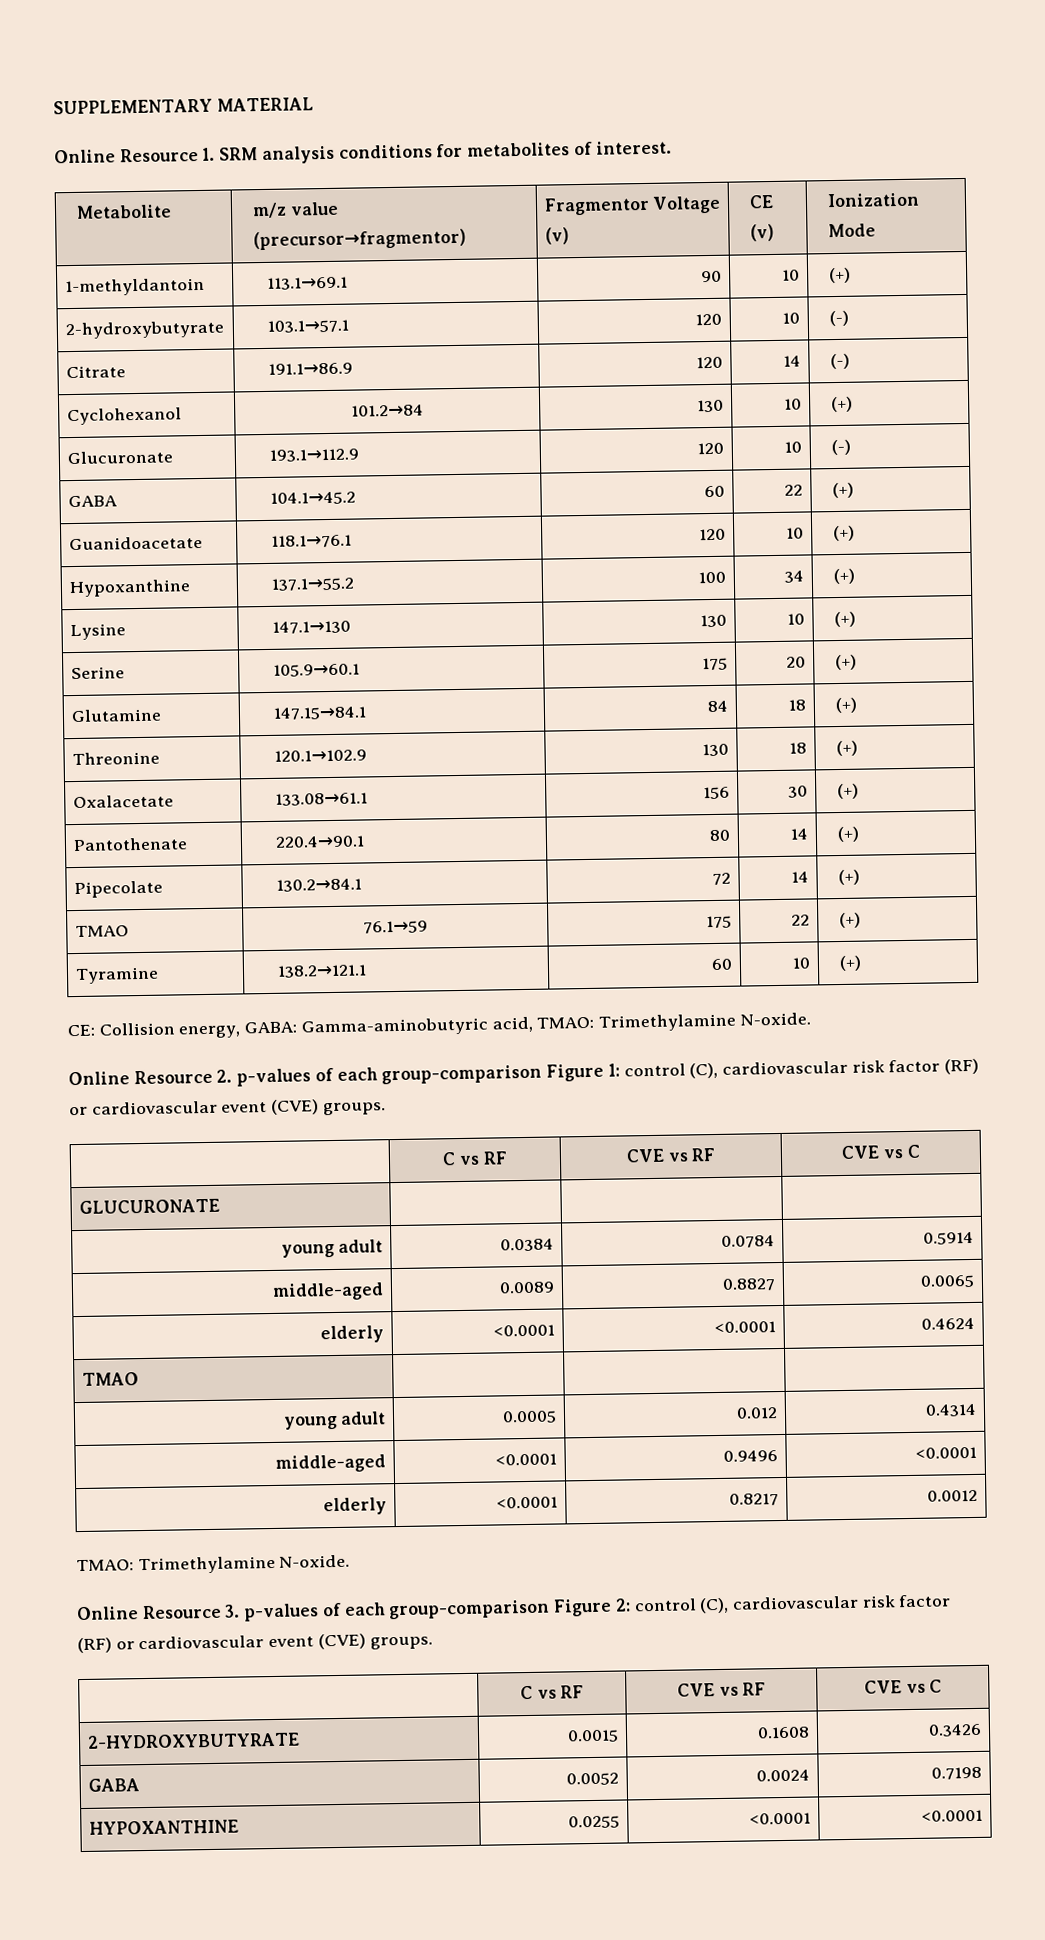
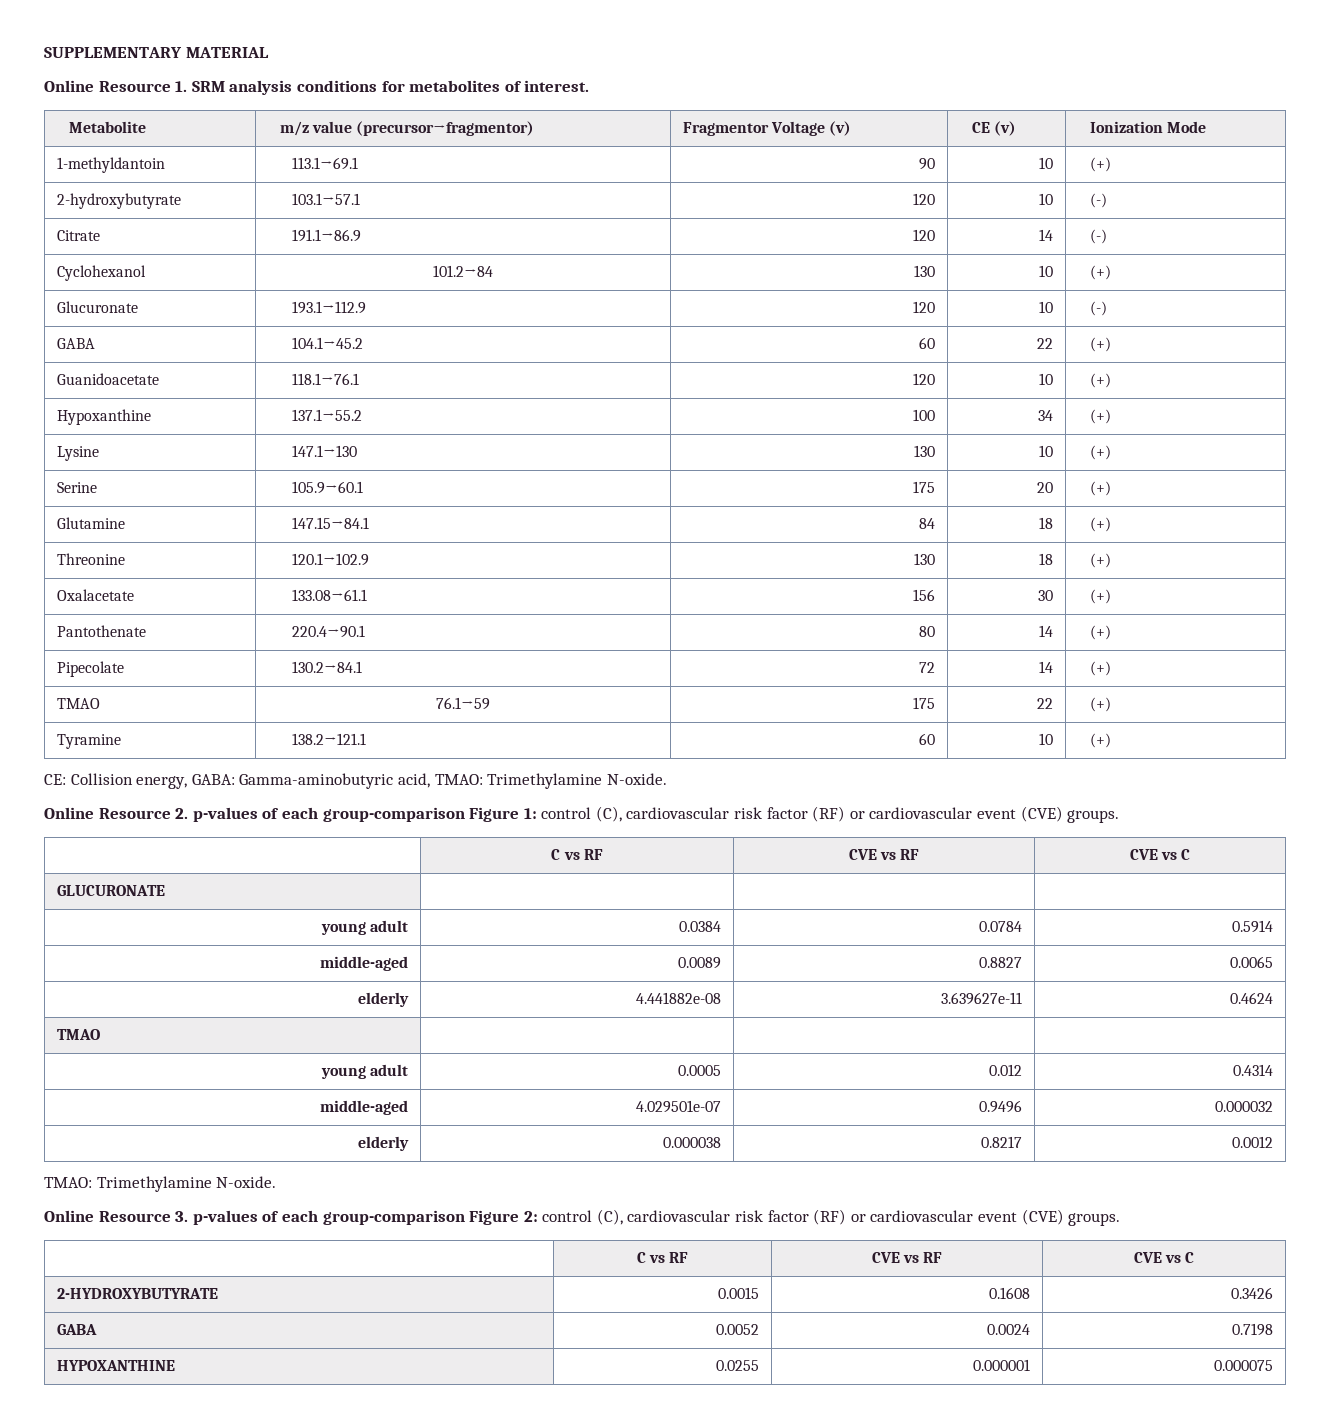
- elderly | <0.0001 | <0.0001 | 0.4624
+ elderly | 4.441882e-08 | 3.639627e-11 | 0.4624
- middle-aged | <0.0001 | 0.9496 | <0.0001
- elderly | <0.0001 | 0.8217 | 0.0012
+ middle-aged | 4.029501e-07 | 0.9496 | 0.000032
+ elderly | 0.000038 | 0.8217 | 0.0012
- HYPOXANTHINE | 0.0255 | <0.0001 | <0.0001
+ HYPOXANTHINE | 0.0255 | 0.000001 | 0.000075

